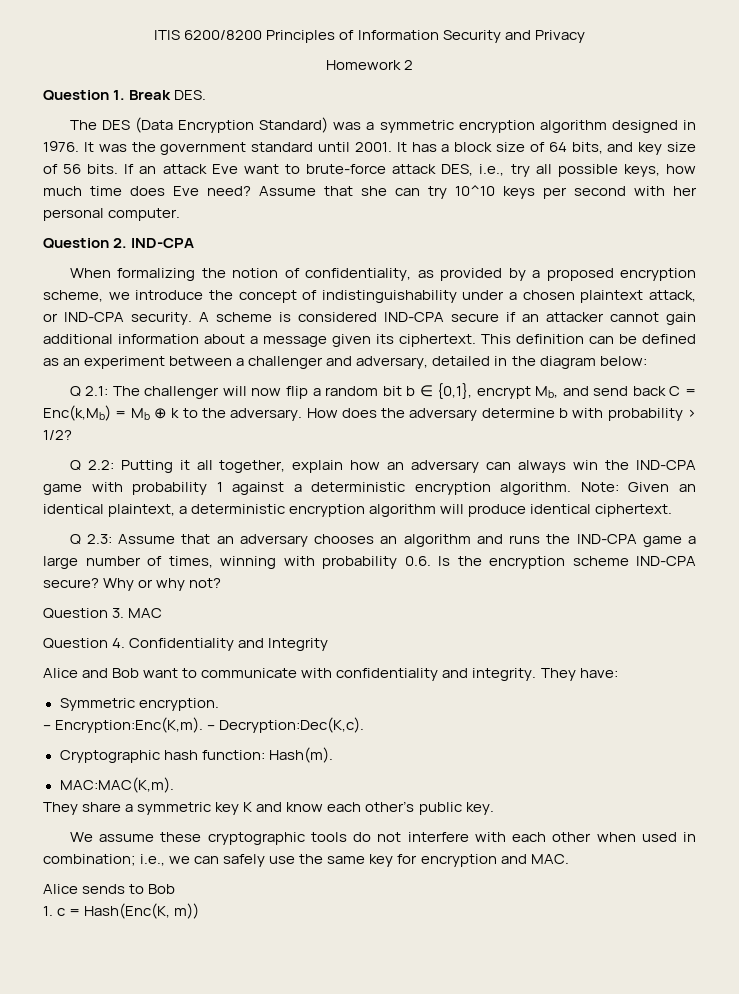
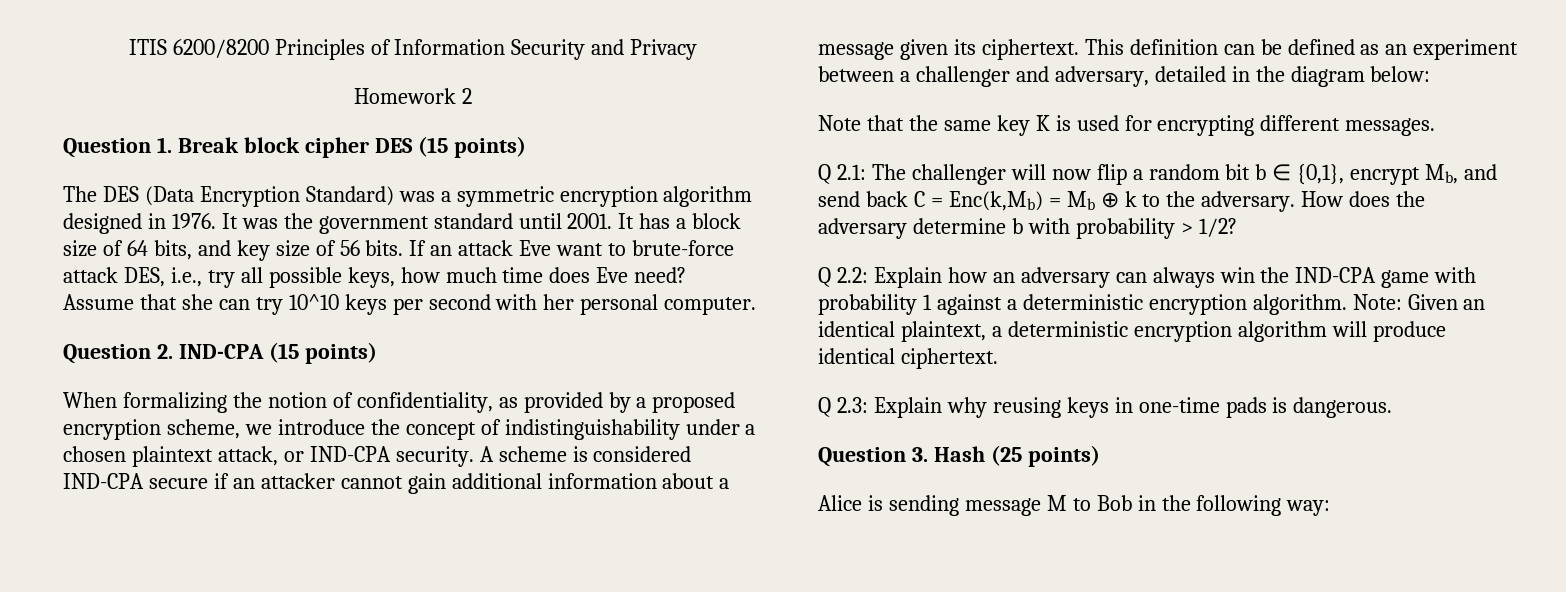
- Question 1. Break DES.
+ Question 1. Break block cipher DES (15 points)
- Question 2. IND-CPA
+ Question 2. IND-CPA (15 points)
+ Note that the same key K is used for encrypting different messages.
- Q 2.2: Putting it all together, explain how an adversary can always win the IND-CPA game with probability 1 against a deterministic encryption algorithm.
+ Q 2.2: Explain how an adversary can always win the IND-CPA game with probability 1 against a deterministic encryption algorithm.
- Q 2.3: Assume that an adversary chooses an algorithm and runs the IND-CPA game a large number of times, winning with probability 0.6. Is the encryption scheme IND-CPA secure? Why or why not?
- Question 3. MAC
- Question 4. Confidentiality and Integrity
- Alice and Bob want to communicate with confidentiality and integrity. They have:
- Symmetric encryption.
- – Encryption:Enc(K,m). – Decryption:Dec(K,c).
- Cryptographic hash function: Hash(m).
- MAC:MAC(K,m).
- They share a symmetric key K and know each other’s public key.
- We assume these cryptographic tools do not interfere with each other when used in combination; i.e., we can safely use the same key for encryption and MAC.
- Alice sends to Bob
- 1. c = Hash(Enc(K, m))
+ Q 2.3: Explain why reusing keys in one-time pads is dangerous.
+ Question 3. Hash (25 points)
+ Alice is sending message M to Bob in the following way:

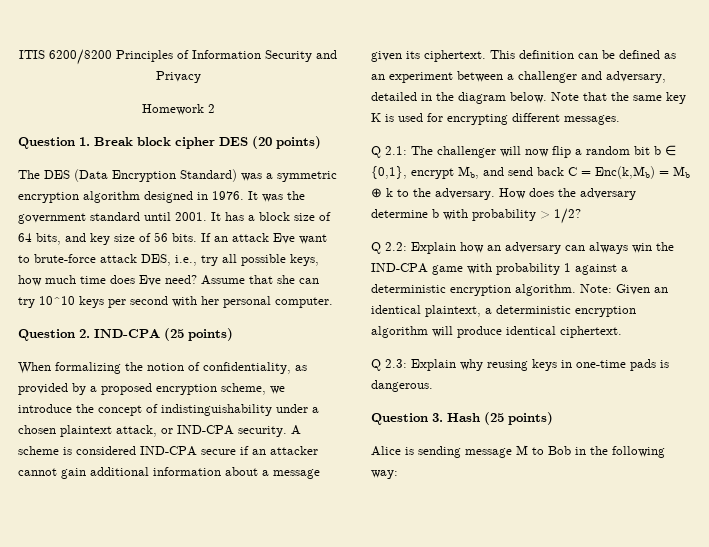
- Question 1. Break block cipher DES (15 points)
+ Question 1. Break block cipher DES (20 points)
- Question 2. IND-CPA (15 points)
+ Question 2. IND-CPA (25 points)
- This definition can be defined as an experiment between a challenger and adversary, detailed in the diagram below:
- Note that the same key K is used for encrypting different messages.
+ This definition can be defined as an experiment between a challenger and adversary, detailed in the diagram below. Note that the same key K is used for encrypting different messages.

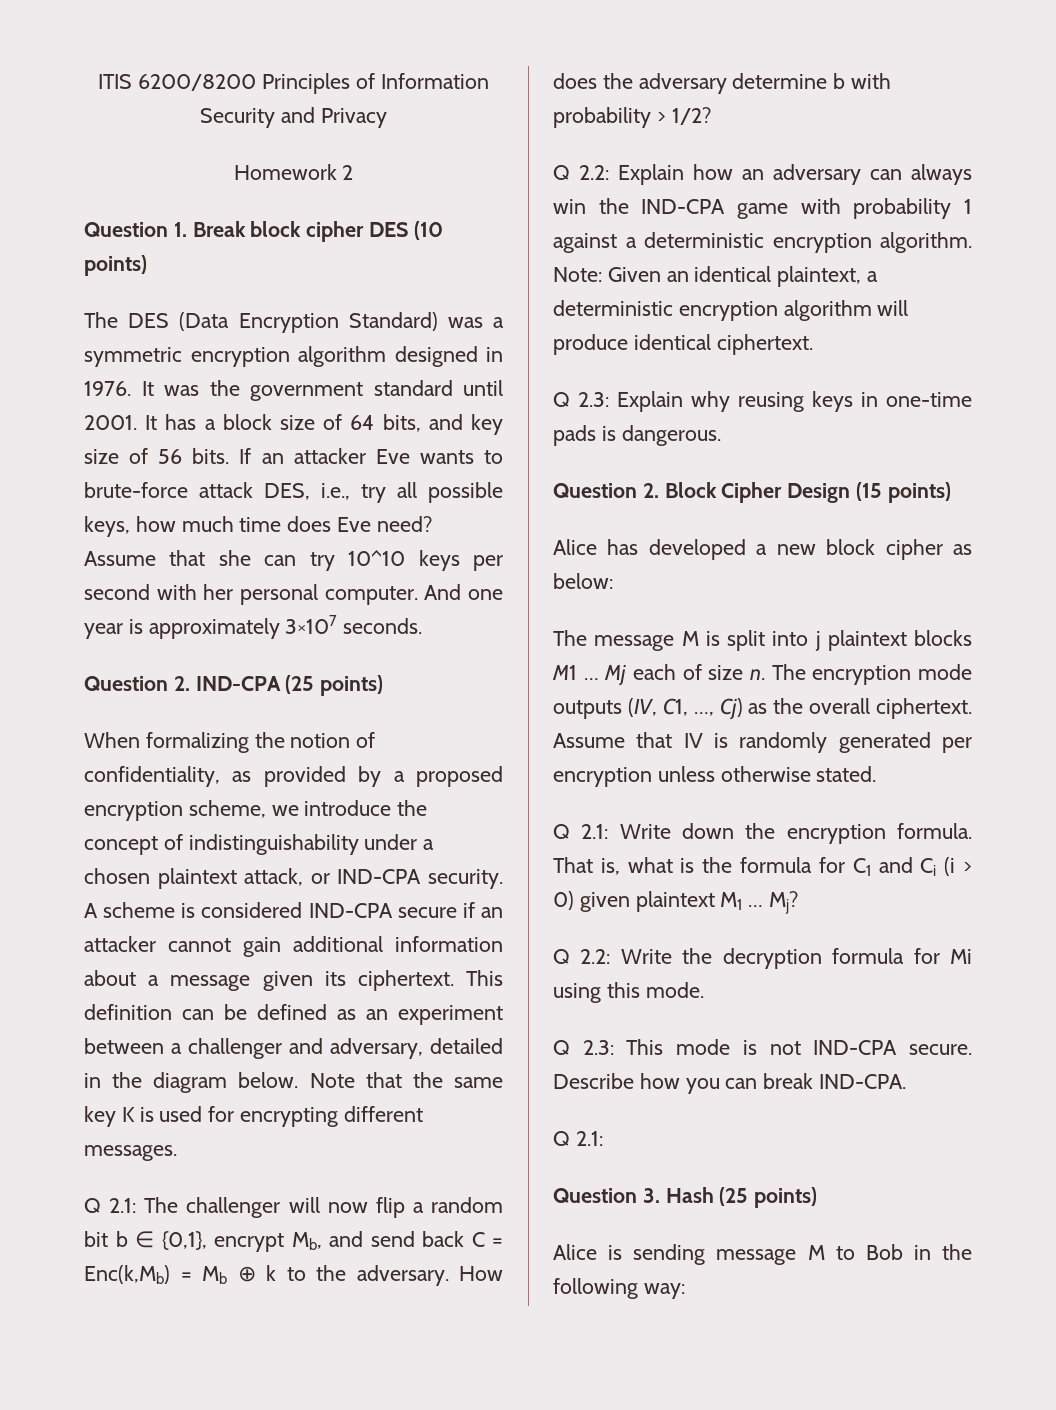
- Question 1. Break block cipher DES (20 points)
+ Question 1. Break block cipher DES (10 points)
- If an attack Eve want to brute-force attack DES, i.e., try all possible keys, how much time does Eve need?
+ If an attacker Eve wants to brute-force attack DES, i.e., try all possible keys, how much time does Eve need?
+ And one year is approximately 3×107 seconds.
+ Question 2. Block Cipher Design (15 points)
+ Alice has developed a new block cipher as below:
+ The message M is split into j plaintext blocks M1 … Mj each of size n. The encryption mode outputs (IV, C1, …, Cj) as the overall ciphertext. Assume that IV is randomly generated per encryption unless otherwise stated.
+ Q 2.1: Write down the encryption formula. That is, what is the formula for C1 and Ci (i > 0) given plaintext M1 … Mj?
+ Q 2.2: Write the decryption formula for Mi using this mode.
+ Q 2.3: This mode is not IND-CPA secure. Describe how you can break IND-CPA.
+ Q 2.1:

